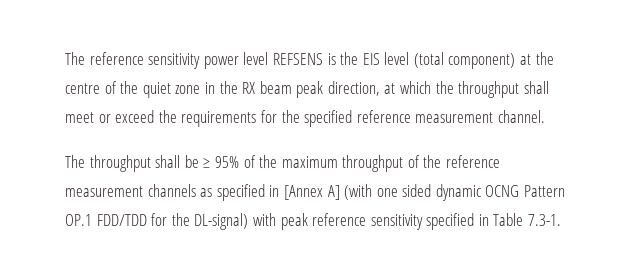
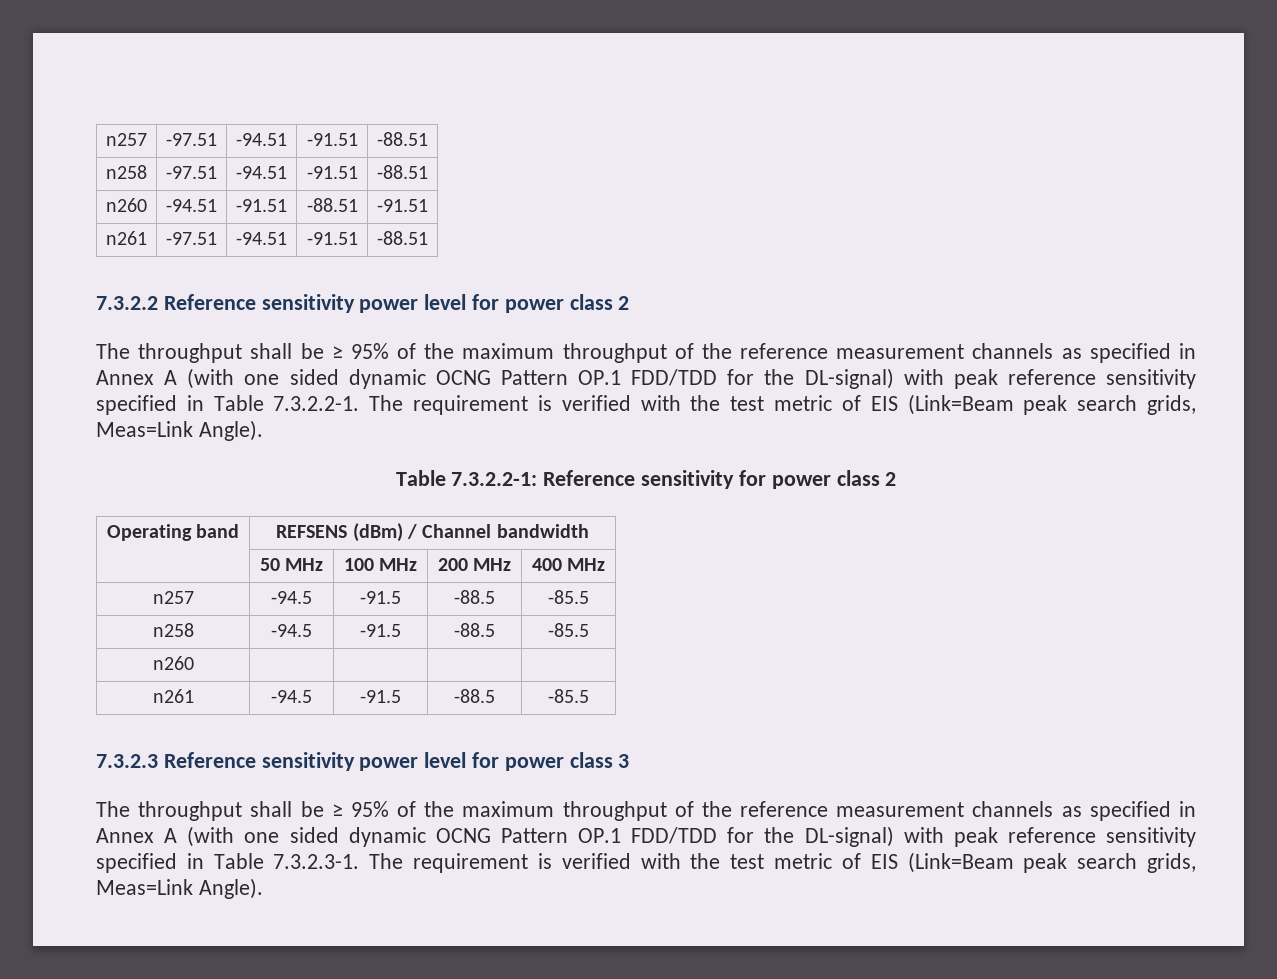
- The reference sensitivity power level REFSENS is the EIS level (total component) at the centre of the quiet zone in the RX beam peak direction, at which the throughput shall meet or exceed the requirements for the specified reference measurement channel.
+ n257 | -97.51 | -94.51 | -91.51 | -88.51
+ n258 | -97.51 | -94.51 | -91.51 | -88.51
+ n260 | -94.51 | -91.51 | -88.51 | -91.51
+ n261 | -97.51 | -94.51 | -91.51 | -88.51
+ 7.3.2.2 Reference sensitivity power level for power class 2
- The throughput shall be ≥ 95% of the maximum throughput of the reference measurement channels as specified in [Annex A] (with one sided dynamic OCNG Pattern OP.1 FDD/TDD for the DL-signal) with peak reference sensitivity specified in Table 7.3-1.
+ The throughput shall be ≥ 95% of the maximum throughput of the reference measurement channels as specified in Annex A (with one sided dynamic OCNG Pattern OP.1 FDD/TDD for the DL-signal) with peak reference sensitivity specified in Table 7.3.2.2-1. The requirement is verified with the test metric of EIS (Link=Beam peak search grids, Meas=Link Angle).
+ Table 7.3.2.2-1: Reference sensitivity for power class 2
+ Operating band | REFSENS (dBm) / Channel bandwidth
+ | 50 MHz | 100 MHz | 200 MHz | 400 MHz
+ n257 | -94.5 | -91.5 | -88.5 | -85.5
+ n258 | -94.5 | -91.5 | -88.5 | -85.5
+ n260 | | | |
+ n261 | -94.5 | -91.5 | -88.5 | -85.5
+ 7.3.2.3 Reference sensitivity power level for power class 3
+ The throughput shall be ≥ 95% of the maximum throughput of the reference measurement channels as specified in Annex A (with one sided dynamic OCNG Pattern OP.1 FDD/TDD for the DL-signal) with peak reference sensitivity specified in Table 7.3.2.3-1. The requirement is verified with the test metric of EIS (Link=Beam peak search grids, Meas=Link Angle).

